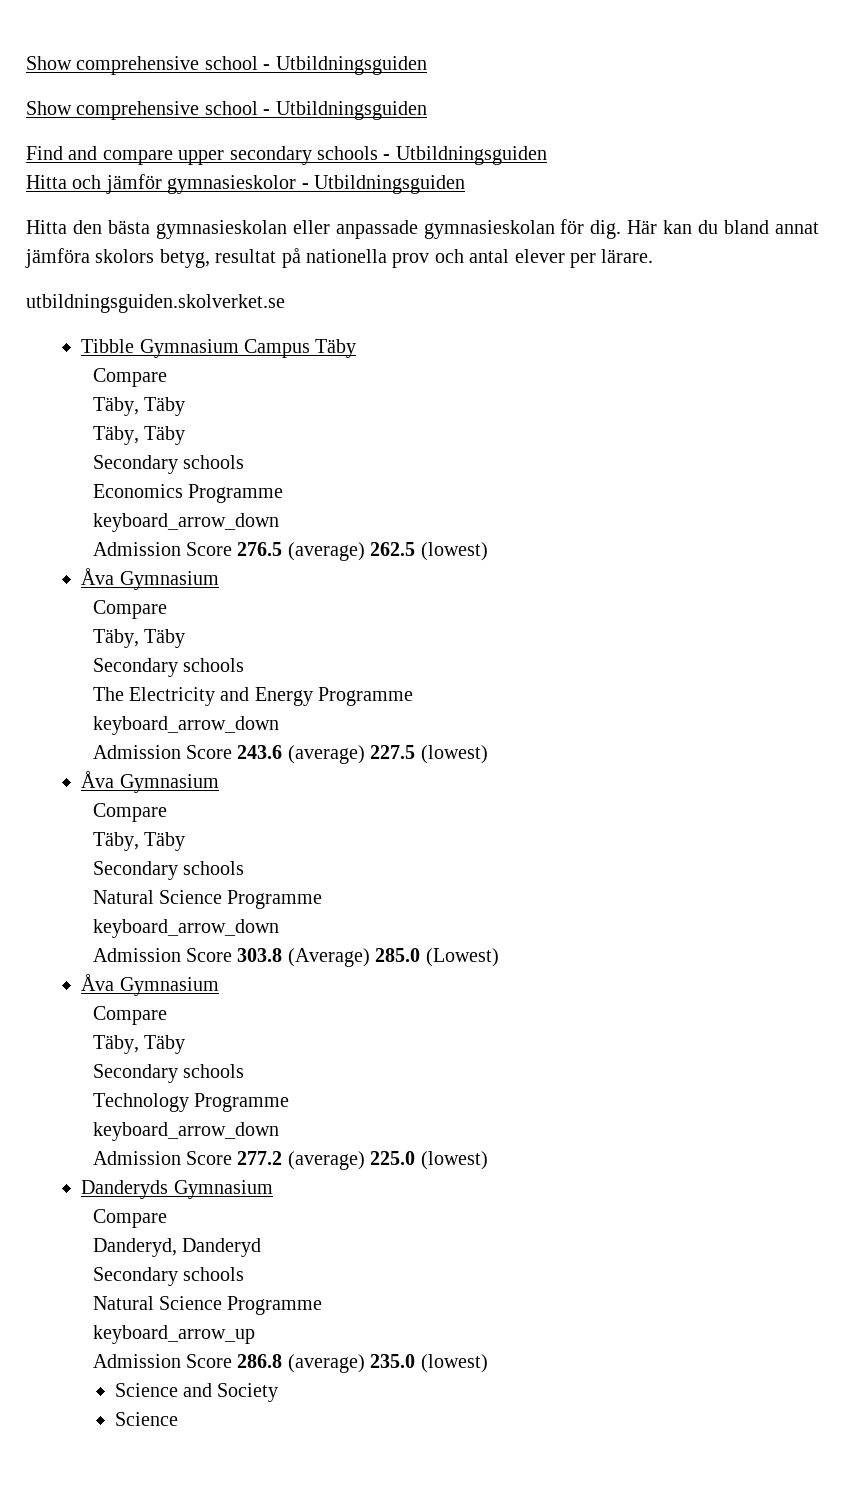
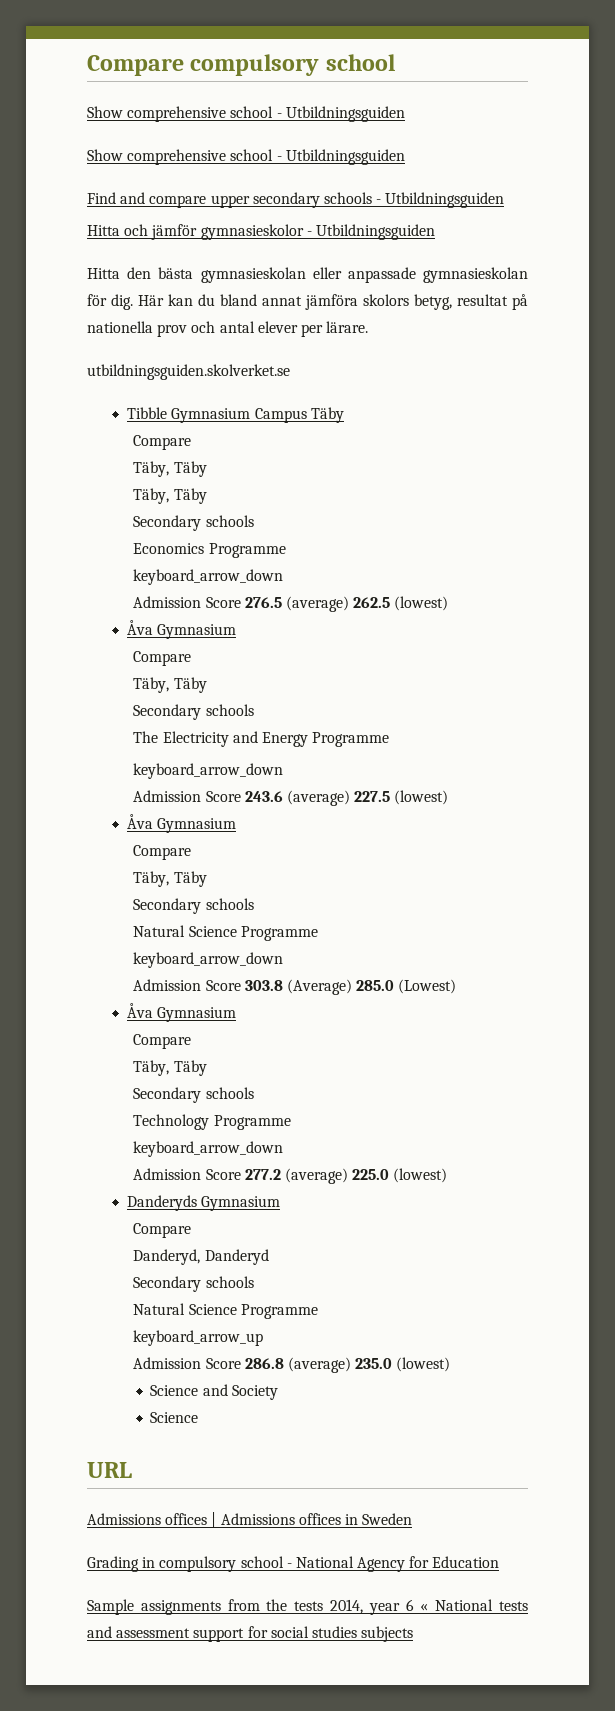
+ Compare compulsory school
+ URL
+ Admissions offices | Admissions offices in Sweden
+ Grading in compulsory school - National Agency for Education
+ Sample assignments from the tests 2014, year 6 « National tests and assessment support for social studies subjects

